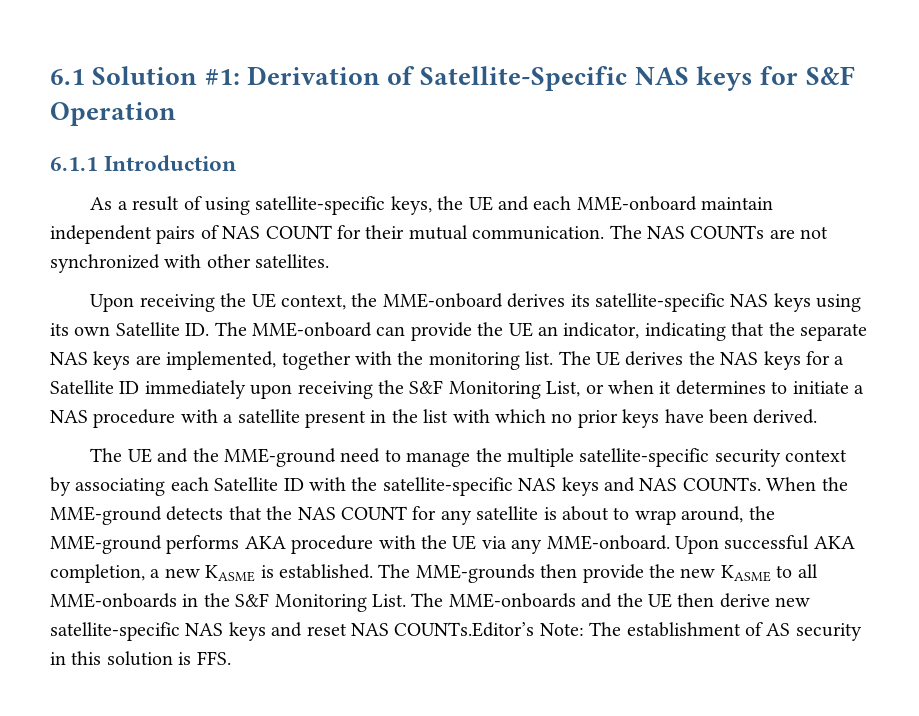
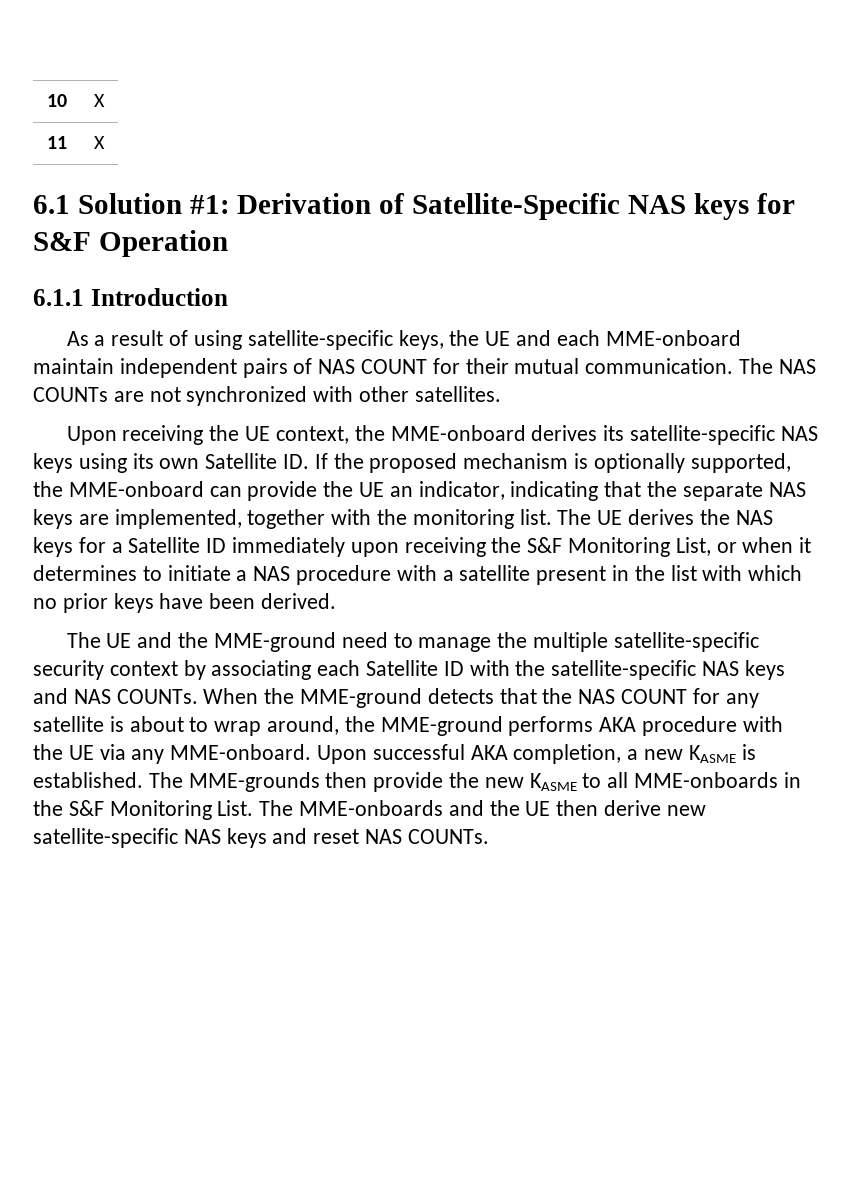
+ 10 | X
+ 11 | X
- Upon receiving the UE context, the MME-onboard derives its satellite-specific NAS keys using its own Satellite ID. The MME-onboard can provide the UE an indicator, indicating that the separate NAS keys are implemented, together with the monitoring list.
+ Upon receiving the UE context, the MME-onboard derives its satellite-specific NAS keys using its own Satellite ID. If the proposed mechanism is optionally supported, the MME-onboard can provide the UE an indicator, indicating that the separate NAS keys are implemented, together with the monitoring list.
- The MME-onboards and the UE then derive new satellite-specific NAS keys and reset NAS COUNTs.Editor’s Note: The establishment of AS security in this solution is FFS.
+ The MME-onboards and the UE then derive new satellite-specific NAS keys and reset NAS COUNTs.

